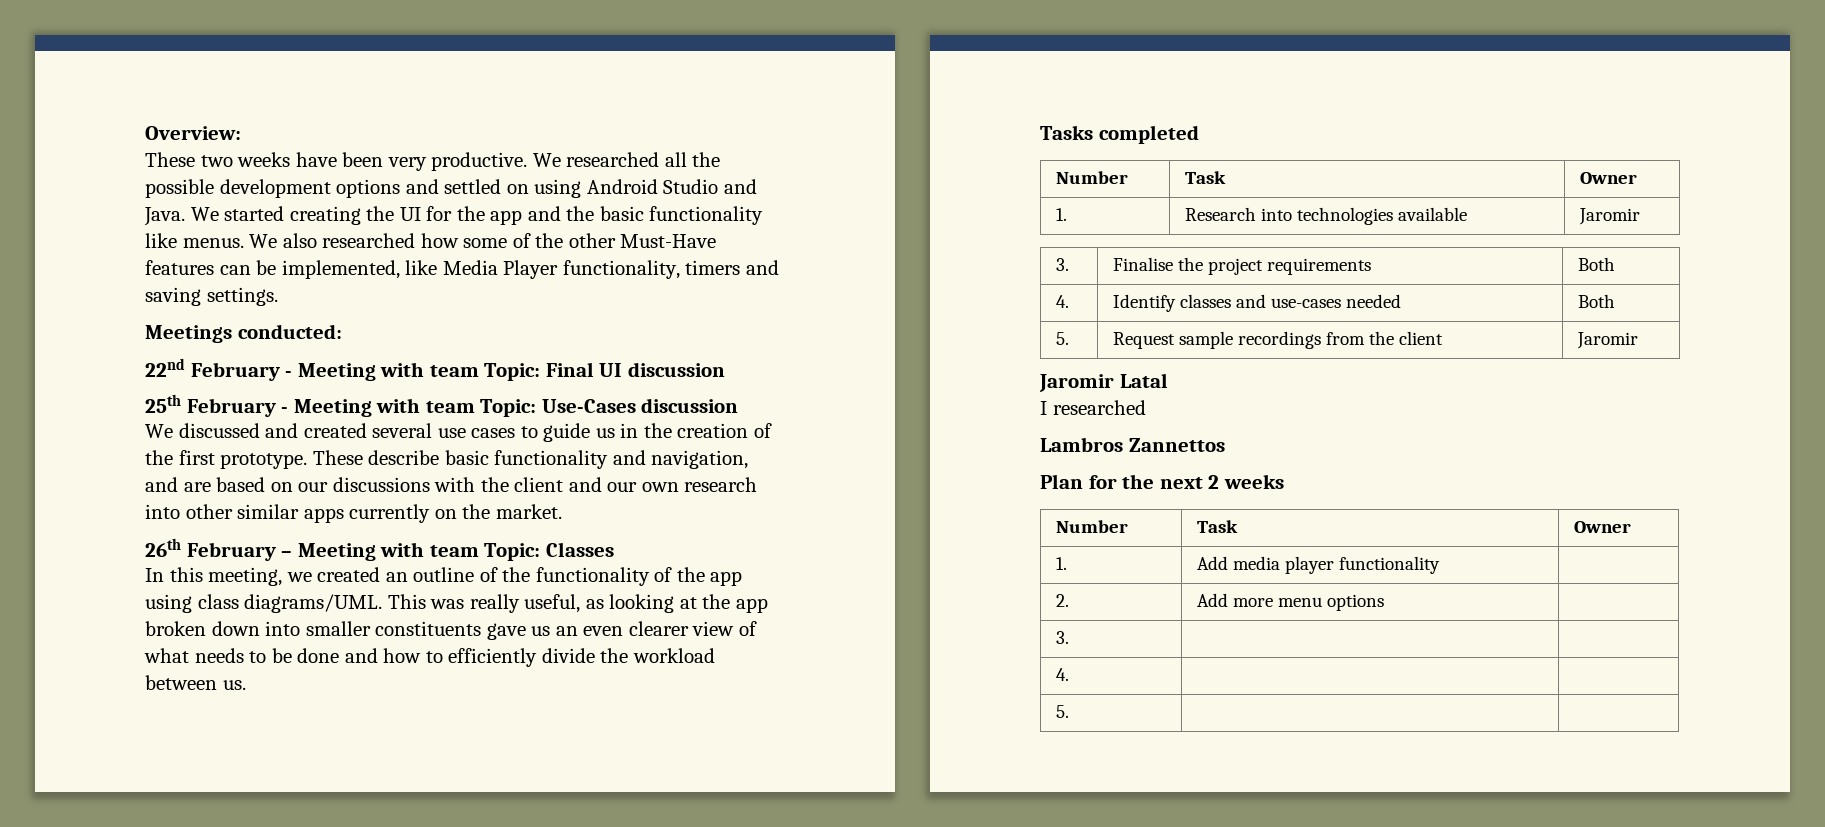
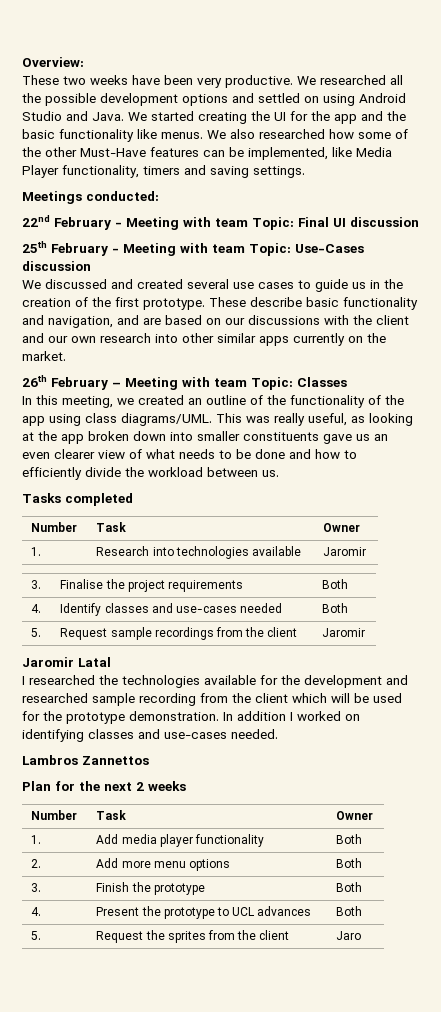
- I researched
+ I researched the technologies available for the development and researched sample recording from the client which will be used for the prototype demonstration. In addition I worked on identifying classes and use-cases needed.
- 1. | Add media player functionality |
+ 1. | Add media player functionality | Both
- 2. | Add more menu options |
- 3. | |
- 4. | |
- 5. | |
+ 2. | Add more menu options | Both
+ 3. | Finish the prototype | Both
+ 4. | Present the prototype to UCL advances | Both
+ 5. | Request the sprites from the client | Jaro

